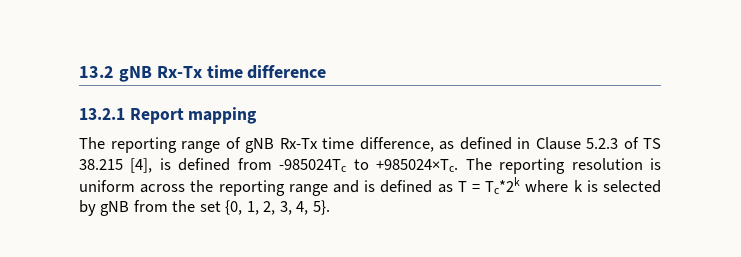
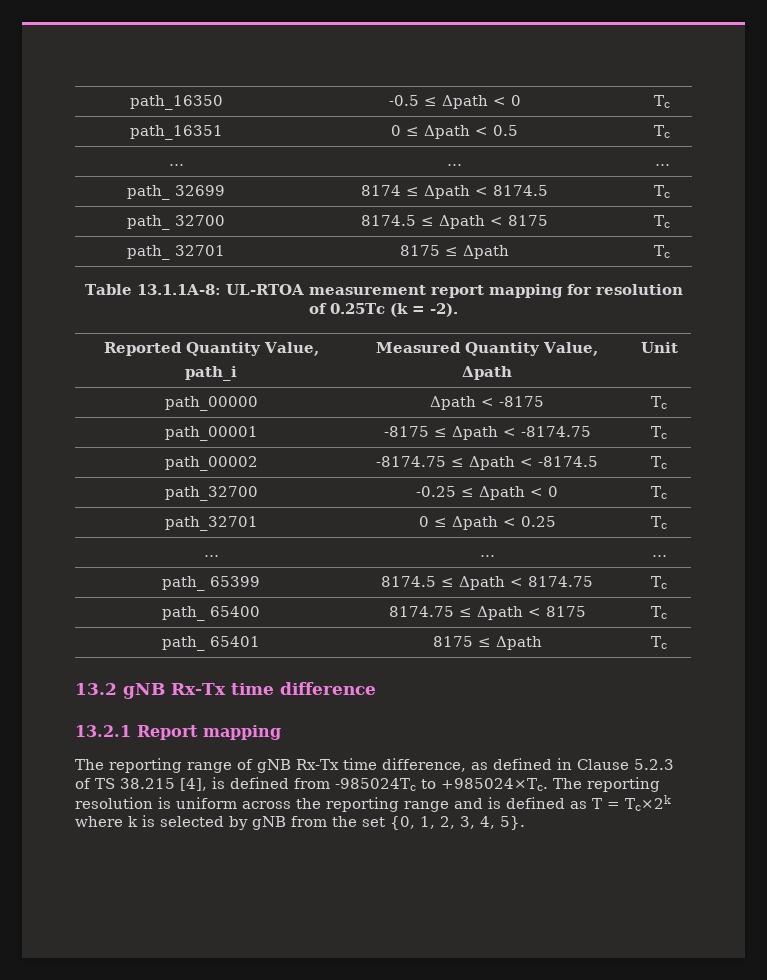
+ path_16350 | -0.5 ≤ Δpath < 0 | Tc
+ path_16351 | 0 ≤ Δpath < 0.5 | Tc
+ … | … | …
+ path_ 32699 | 8174 ≤ Δpath < 8174.5 | Tc
+ path_ 32700 | 8174.5 ≤ Δpath < 8175 | Tc
+ path_ 32701 | 8175 ≤ Δpath | Tc
+ Table 13.1.1A-8: UL-RTOA measurement report mapping for resolution of 0.25Tc (k = -2).
+ Reported Quantity Value,
+ path_i | Measured Quantity Value,
+ Δpath | Unit
+ path_00000 | Δpath < -8175 | Tc
+ path_00001 | -8175 ≤ Δpath < -8174.75 | Tc
+ path_00002 | -8174.75 ≤ Δpath < -8174.5 | Tc
+ path_32700 | -0.25 ≤ Δpath < 0 | Tc
+ path_32701 | 0 ≤ Δpath < 0.25 | Tc
+ … | … | …
+ path_ 65399 | 8174.5 ≤ Δpath < 8174.75 | Tc
+ path_ 65400 | 8174.75 ≤ Δpath < 8175 | Tc
+ path_ 65401 | 8175 ≤ Δpath | Tc
- The reporting resolution is uniform across the reporting range and is defined as T = Tc*2k where k is selected by gNB from the set {0, 1, 2, 3, 4, 5}.
+ The reporting resolution is uniform across the reporting range and is defined as T = Tc×2k where k is selected by gNB from the set {0, 1, 2, 3, 4, 5}.

